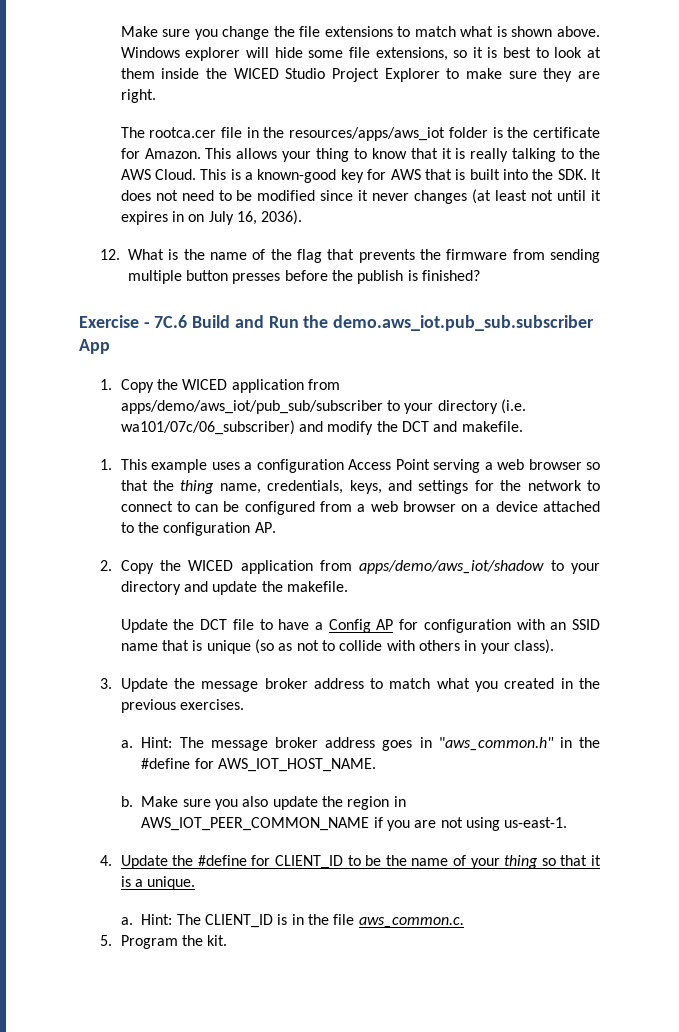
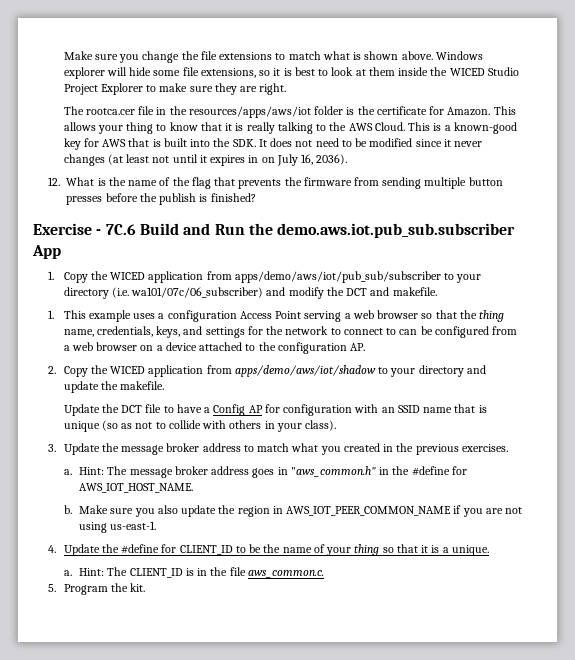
- The rootca.cer file in the resources/apps/aws_iot folder is the certificate for Amazon.
+ The rootca.cer file in the resources/apps/aws/iot folder is the certificate for Amazon.
- Exercise - 7C.6 Build and Run the demo.aws_iot.pub_sub.subscriber App
+ Exercise - 7C.6 Build and Run the demo.aws.iot.pub_sub.subscriber App
- 1. Copy the WICED application from apps/demo/aws_iot/pub_sub/subscriber to your directory (i.e. wa101/07c/06_subscriber) and modify the DCT and makefile.
+ 1. Copy the WICED application from apps/demo/aws/iot/pub_sub/subscriber to your directory (i.e. wa101/07c/06_subscriber) and modify the DCT and makefile.
- 2. Copy the WICED application from apps/demo/aws_iot/shadow to your directory and update the makefile.
+ 2. Copy the WICED application from apps/demo/aws/iot/shadow to your directory and update the makefile.

